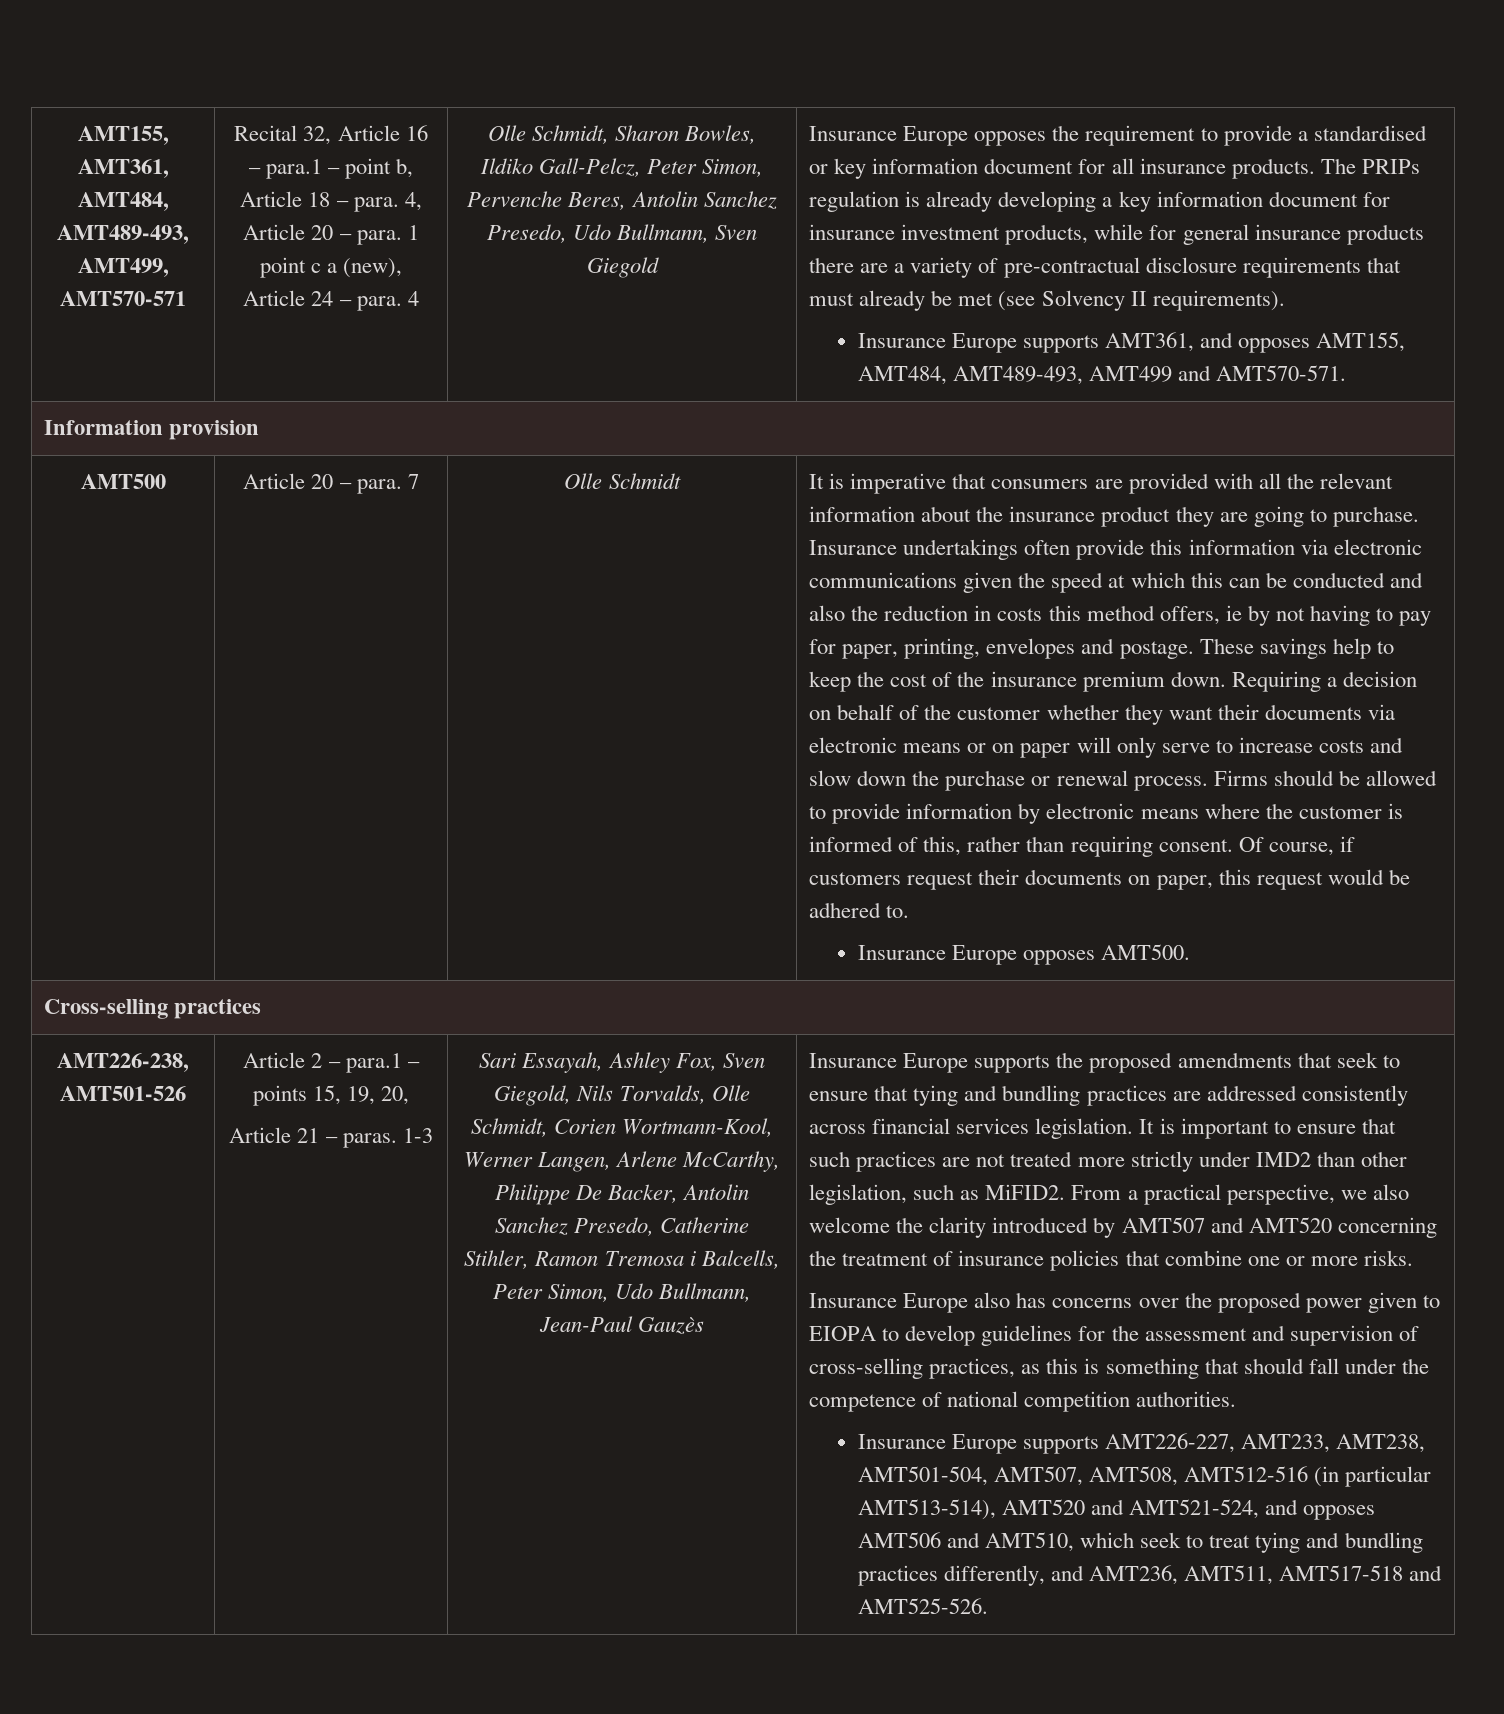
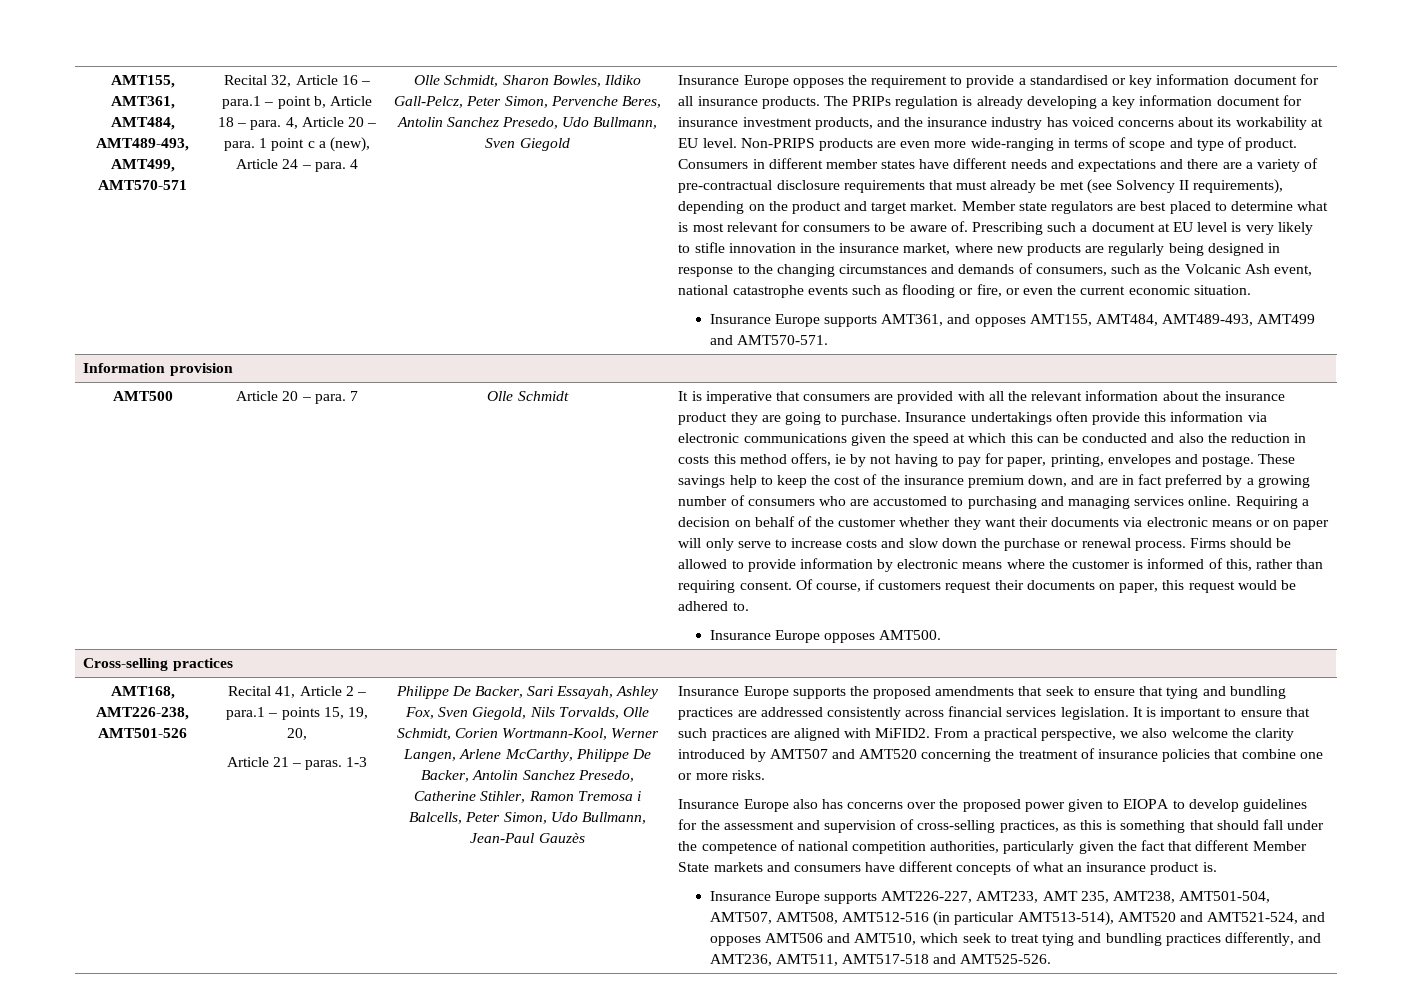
- The PRIPs regulation is already developing a key information document for insurance investment products, while for general insurance products there are a variety of pre-contractual disclosure requirements that must already be met (see Solvency II requirements).
+ The PRIPs regulation is already developing a key information document for insurance investment products, and the insurance industry has voiced concerns about its workability at EU level. Non-PRIPS products are even more wide-ranging in terms of scope and type of product. Consumers in different member states have different needs and expectations and there are a variety of pre-contractual disclosure requirements that must already be met (see Solvency II requirements), depending on the product and target market. Member state regulators are best placed to determine what is most relevant for consumers to be aware of. Prescribing such a document at EU level is very likely to stifle innovation in the insurance market, where new products are regularly being designed in response to the changing circumstances and demands of consumers, such as the Volcanic Ash event, national catastrophe events such as flooding or fire, or even the current economic situation.
- These savings help to keep the cost of the insurance premium down.
+ These savings help to keep the cost of the insurance premium down, and are in fact preferred by a growing number of consumers who are accustomed to purchasing and managing services online.
- AMT226-238, AMT501-526
+ AMT168, AMT226-238, AMT501-526
- Article 2 – para.1 – points 15, 19, 20,
+ Recital 41, Article 2 – para.1 – points 15, 19, 20,
- Sari Essayah, Ashley Fox, Sven Giegold, Nils Torvalds, Olle Schmidt, Corien Wortmann-Kool, Werner Langen, Arlene McCarthy, Philippe De Backer, Antolin Sanchez Presedo, Catherine Stihler, Ramon Tremosa i Balcells, Peter Simon, Udo Bullmann, Jean-Paul Gauzès
+ Philippe De Backer, Sari Essayah, Ashley Fox, Sven Giegold, Nils Torvalds, Olle Schmidt, Corien Wortmann-Kool, Werner Langen, Arlene McCarthy, Philippe De Backer, Antolin Sanchez Presedo, Catherine Stihler, Ramon Tremosa i Balcells, Peter Simon, Udo Bullmann, Jean-Paul Gauzès
- It is important to ensure that such practices are not treated more strictly under IMD2 than other legislation, such as MiFID2.
+ It is important to ensure that such practices are aligned with MiFID2.
- Insurance Europe also has concerns over the proposed power given to EIOPA to develop guidelines for the assessment and supervision of cross-selling practices, as this is something that should fall under the competence of national competition authorities.
+ Insurance Europe also has concerns over the proposed power given to EIOPA to develop guidelines for the assessment and supervision of cross-selling practices, as this is something that should fall under the competence of national competition authorities, particularly given the fact that different Member State markets and consumers have different concepts of what an insurance product is.
- Insurance Europe supports AMT226-227, AMT233, AMT238, AMT501-504, AMT507, AMT508, AMT512-516 (in particular AMT513-514), AMT520 and AMT521-524, and opposes AMT506 and AMT510, which seek to treat tying and bundling practices differently, and AMT236, AMT511, AMT517-518 and AMT525-526.
+ Insurance Europe supports AMT226-227, AMT233, AMT 235, AMT238, AMT501-504, AMT507, AMT508, AMT512-516 (in particular AMT513-514), AMT520 and AMT521-524, and opposes AMT506 and AMT510, which seek to treat tying and bundling practices differently, and AMT236, AMT511, AMT517-518 and AMT525-526.

